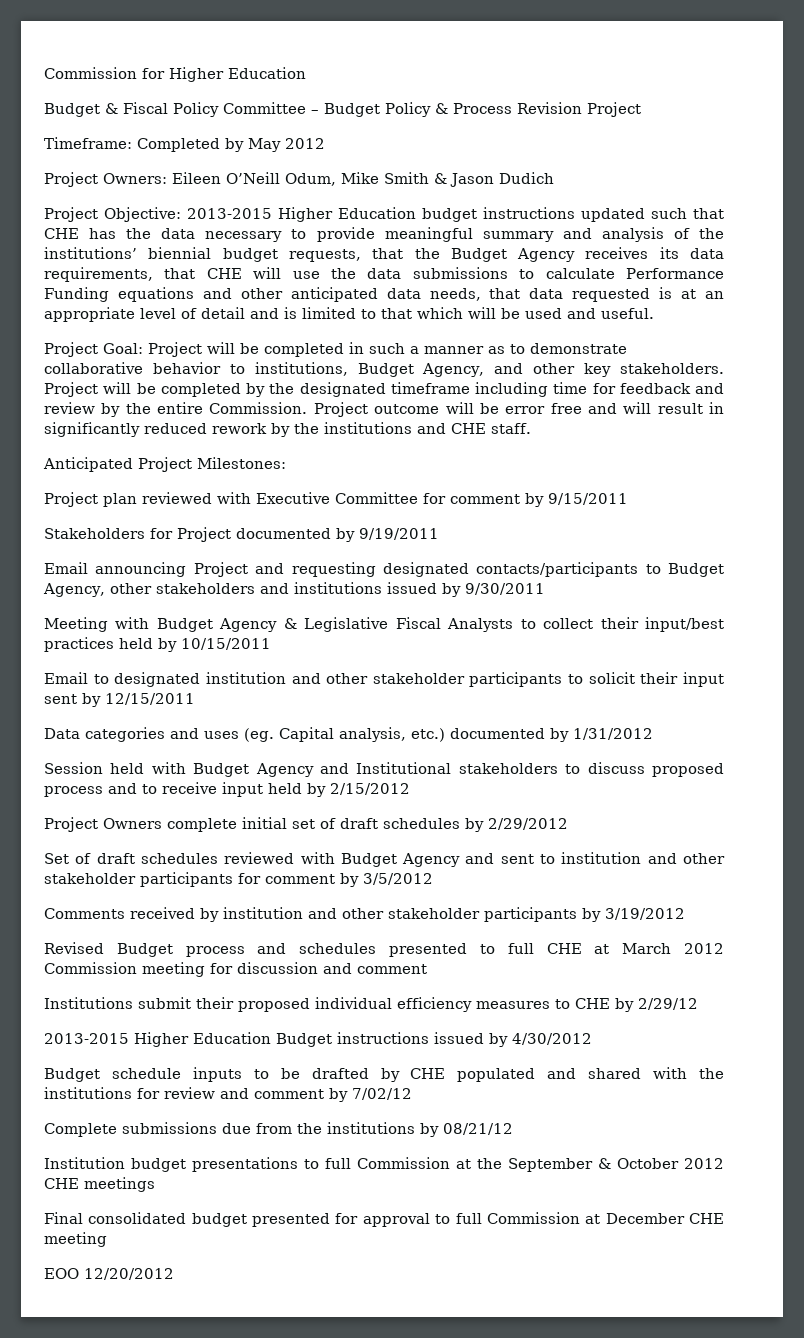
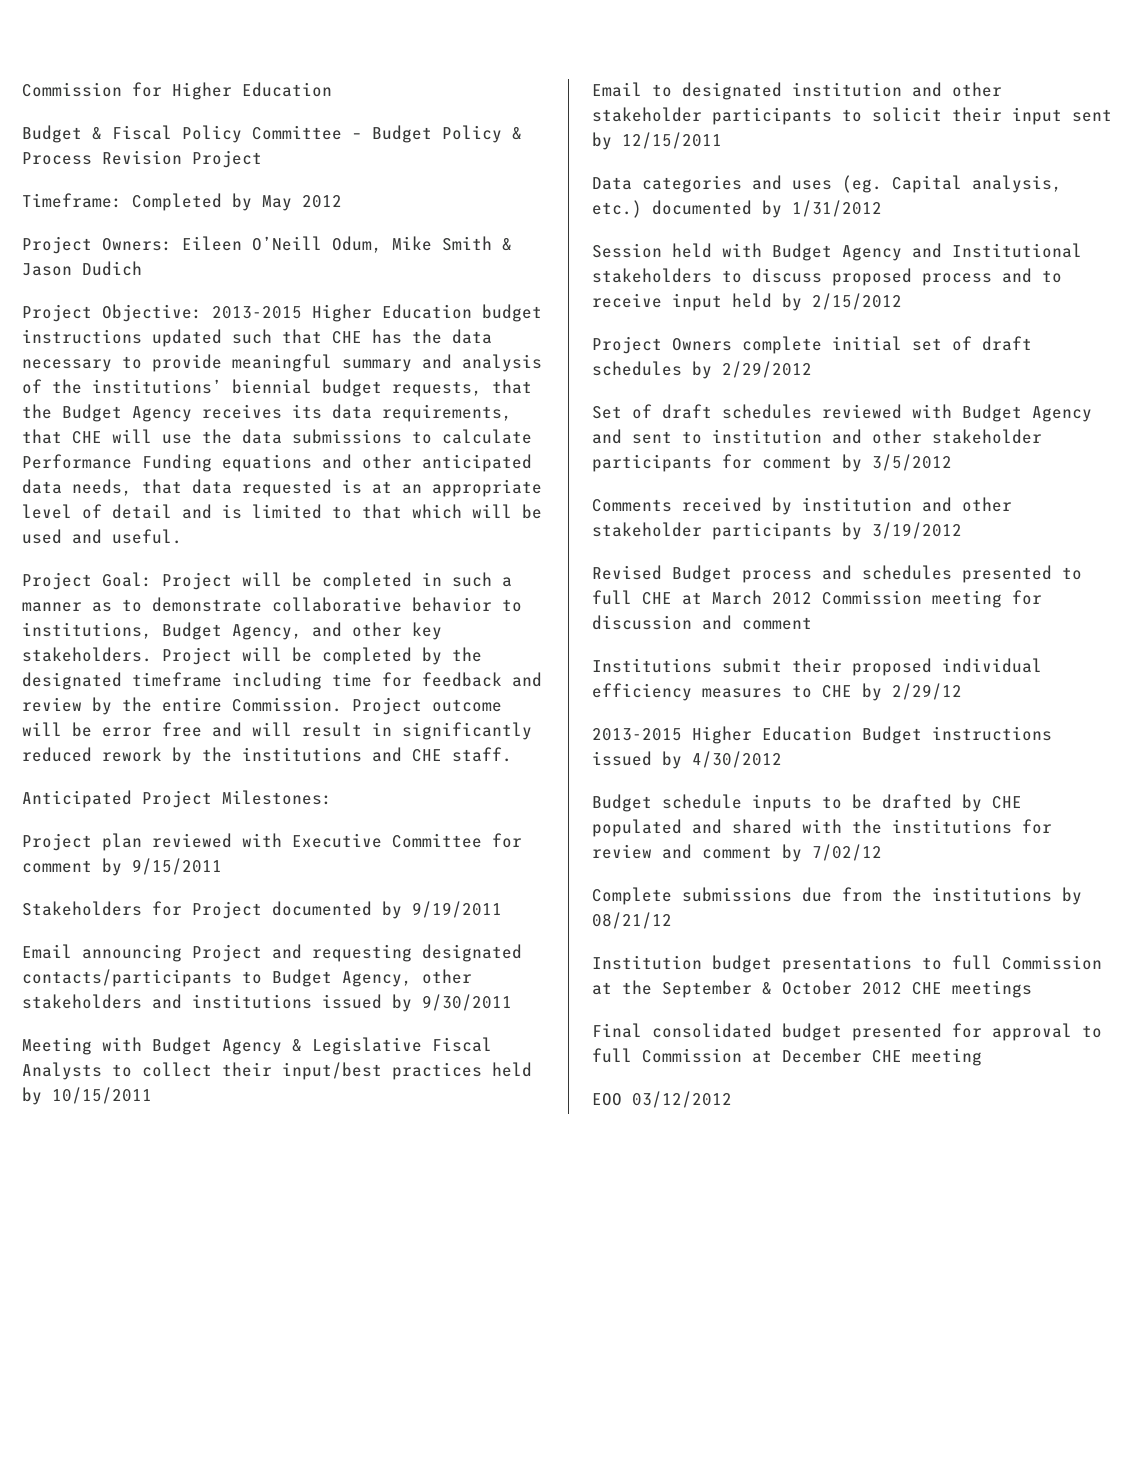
- EOO 12/20/2012
+ EOO 03/12/2012

